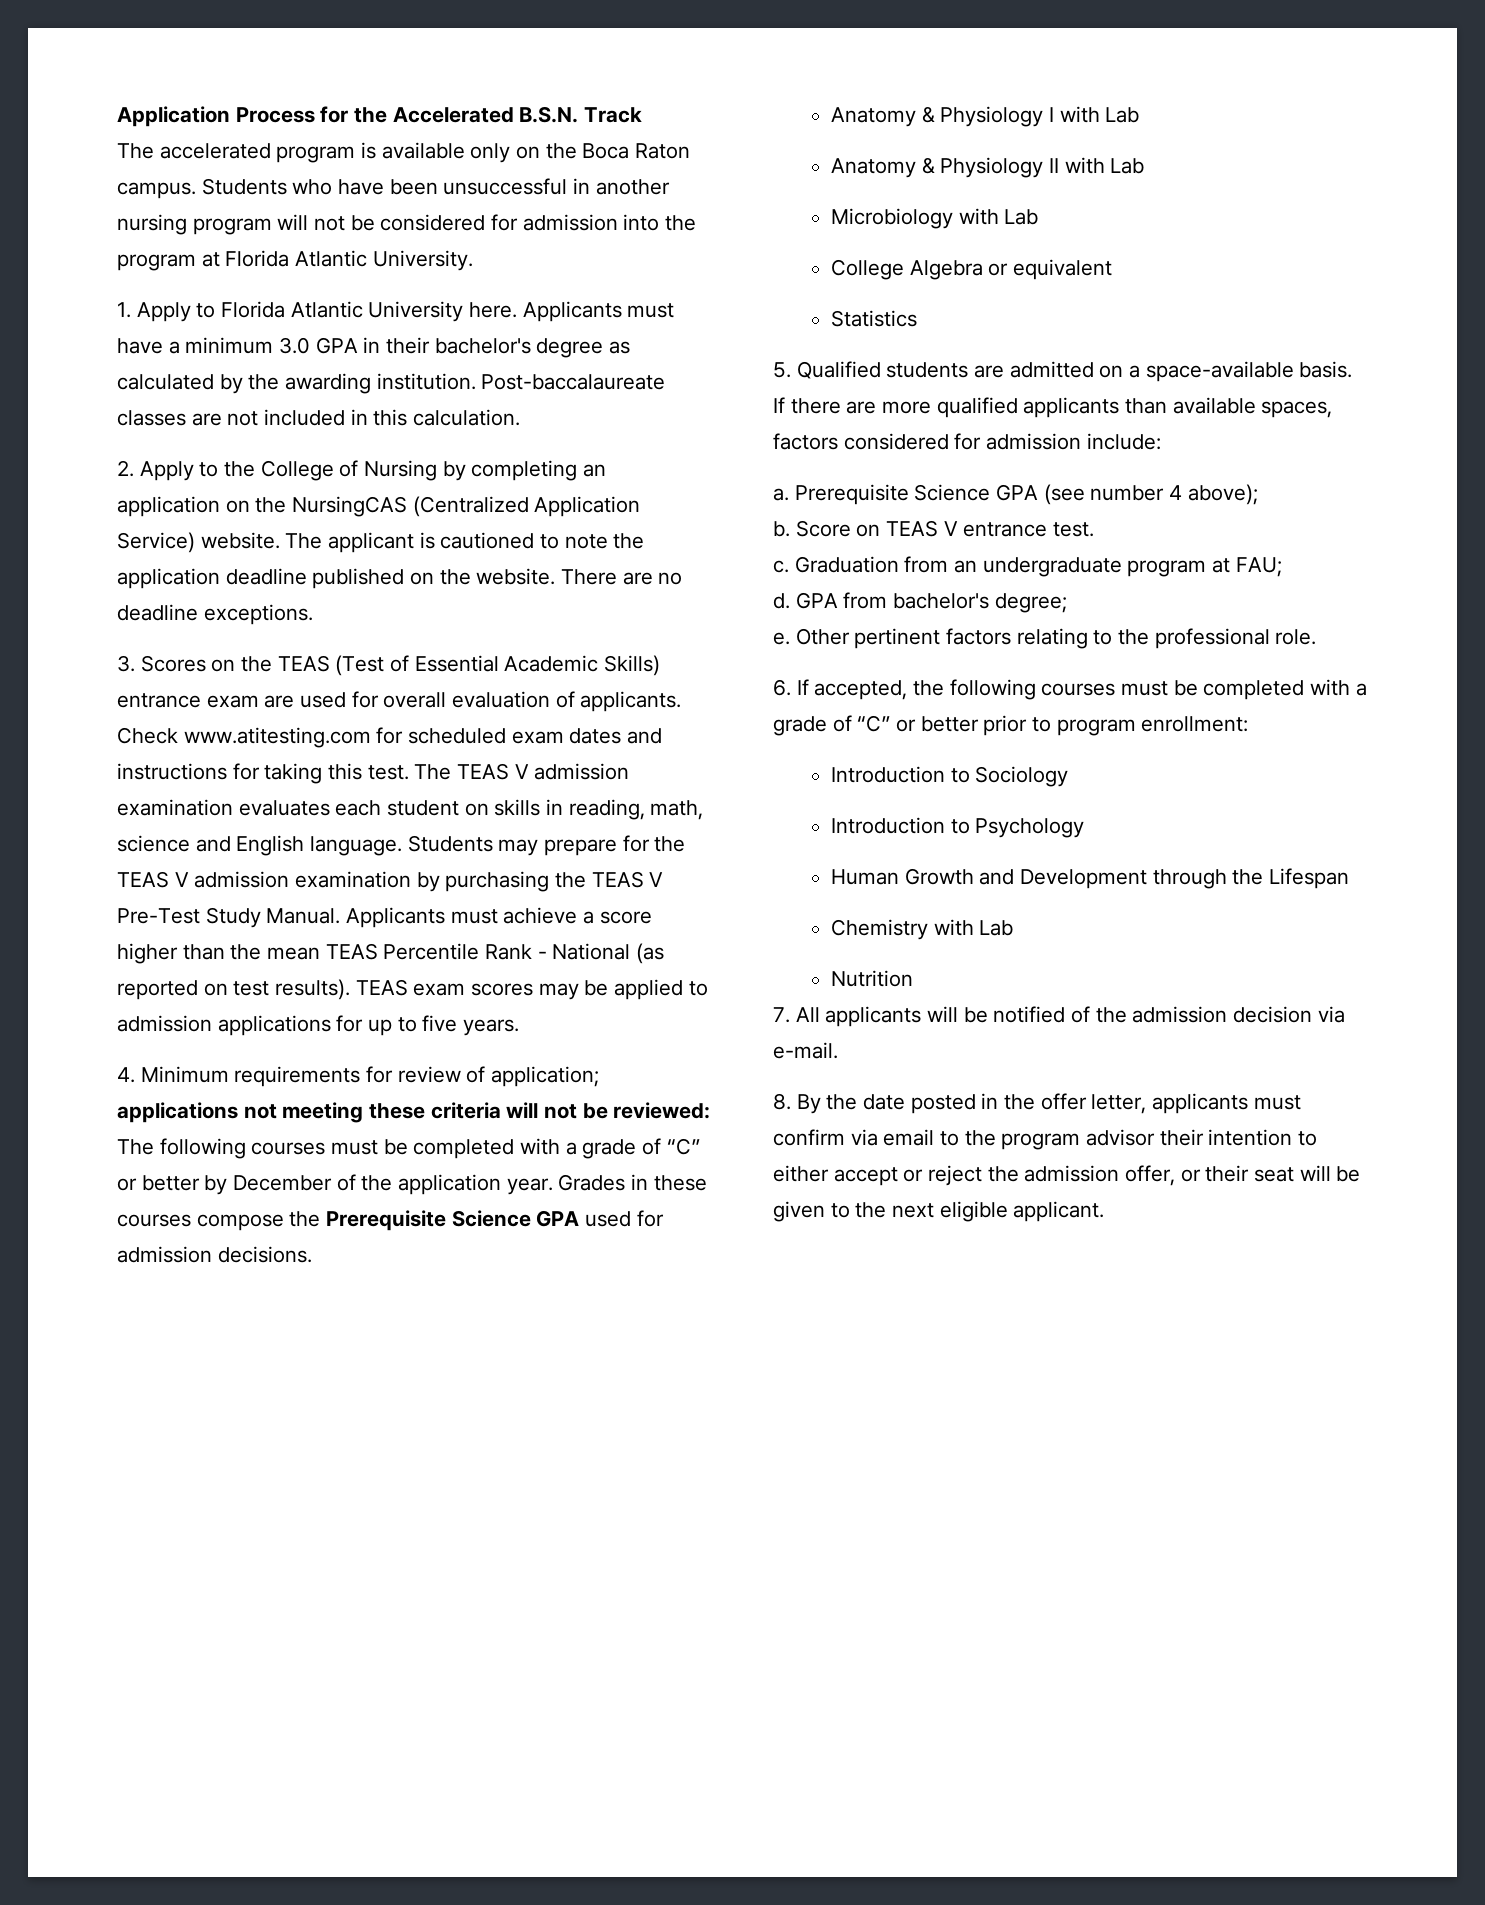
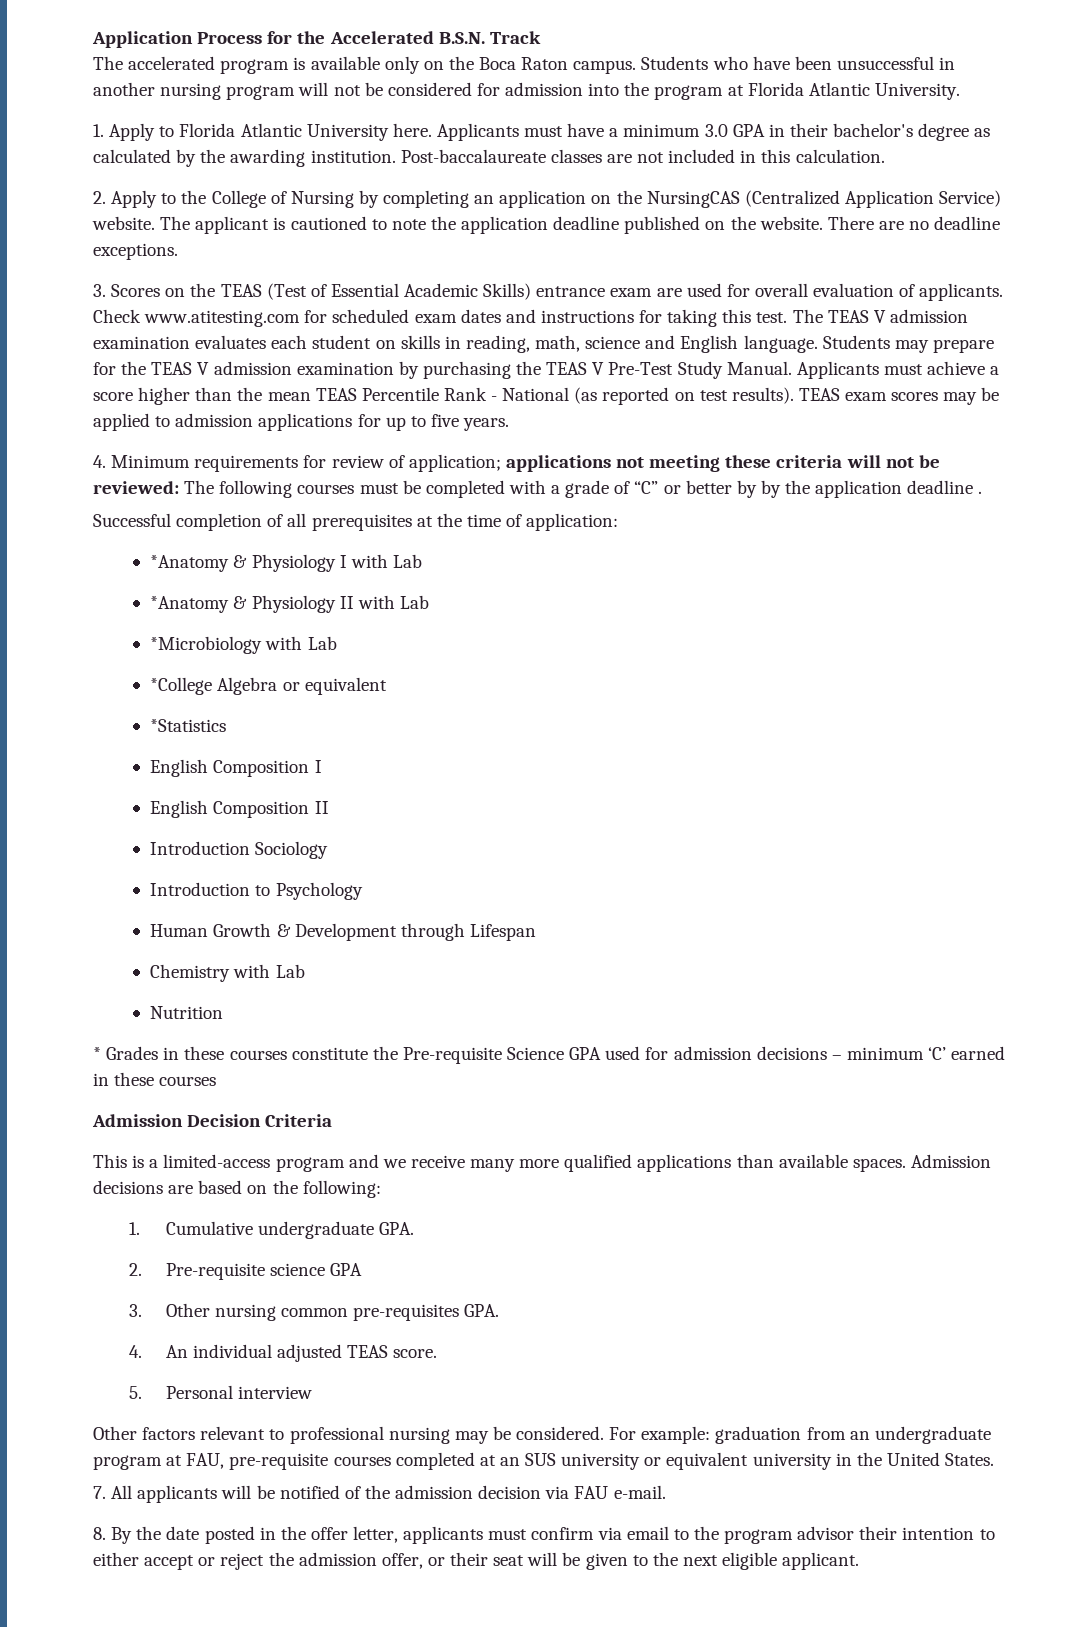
- 4. Minimum requirements for review of application; applications not meeting these criteria will not be reviewed: The following courses must be completed with a grade of “C” or better by December of the application year. Grades in these courses compose the Prerequisite Science GPA used for admission decisions.
- Anatomy & Physiology I with Lab
+ 4. Minimum requirements for review of application; applications not meeting these criteria will not be reviewed: The following courses must be completed with a grade of “C” or better by by the application deadline .
+ Successful completion of all prerequisites at the time of application:
+ *Anatomy & Physiology I with Lab
- Anatomy & Physiology II with Lab
+ *Anatomy & Physiology II with Lab
- Microbiology with Lab
- College Algebra or equivalent
+ *Microbiology with Lab
+ *College Algebra or equivalent
- Statistics
- 5. Qualified students are admitted on a space-available basis. If there are more qualified applicants than available spaces, factors considered for admission include:
- a. Prerequisite Science GPA (see number 4 above);
- b. Score on TEAS V entrance test.
- c. Graduation from an undergraduate program at FAU;
- d. GPA from bachelor's degree;
- e. Other pertinent factors relating to the professional role.
- 6. If accepted, the following courses must be completed with a grade of “C” or better prior to program enrollment:
- Introduction to Sociology
+ *Statistics
+ English Composition I
+ English Composition II
+ Introduction Sociology
- Human Growth and Development through the Lifespan
+ Human Growth & Development through Lifespan
+ * Grades in these courses constitute the Pre-requisite Science GPA used for admission decisions – minimum ‘C’ earned in these courses
+ Admission Decision Criteria
+ This is a limited-access program and we receive many more qualified applications than available spaces. Admission decisions are based on the following:
+ 1. Cumulative undergraduate GPA.
+ 2. Pre-requisite science GPA
+ 3. Other nursing common pre-requisites GPA.
+ 4. An individual adjusted TEAS score.
+ 5. Personal interview
+ Other factors relevant to professional nursing may be considered. For example: graduation from an undergraduate program at FAU, pre-requisite courses completed at an SUS university or equivalent university in the United States.
- 7. All applicants will be notified of the admission decision via e-mail.
+ 7. All applicants will be notified of the admission decision via FAU e-mail.

